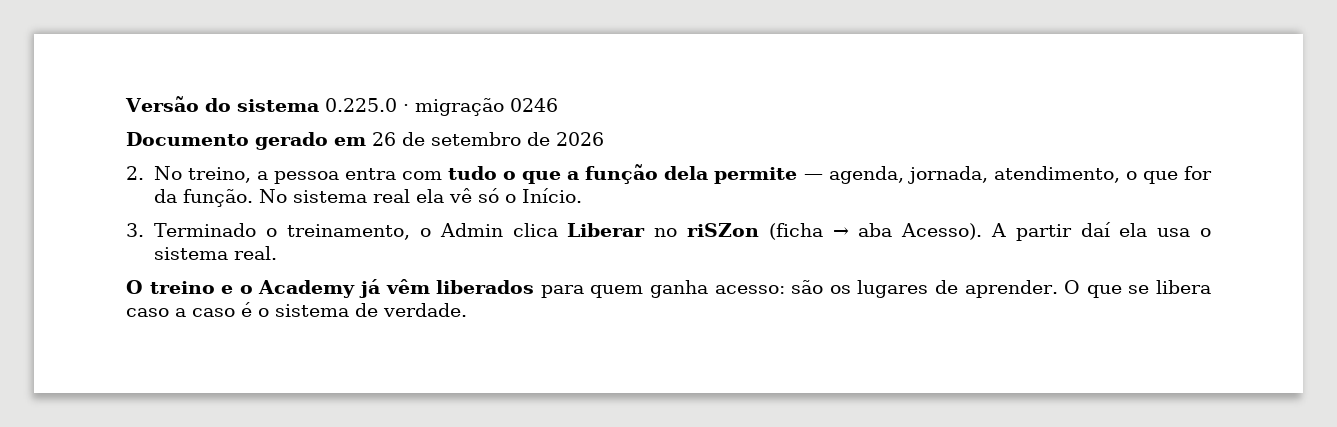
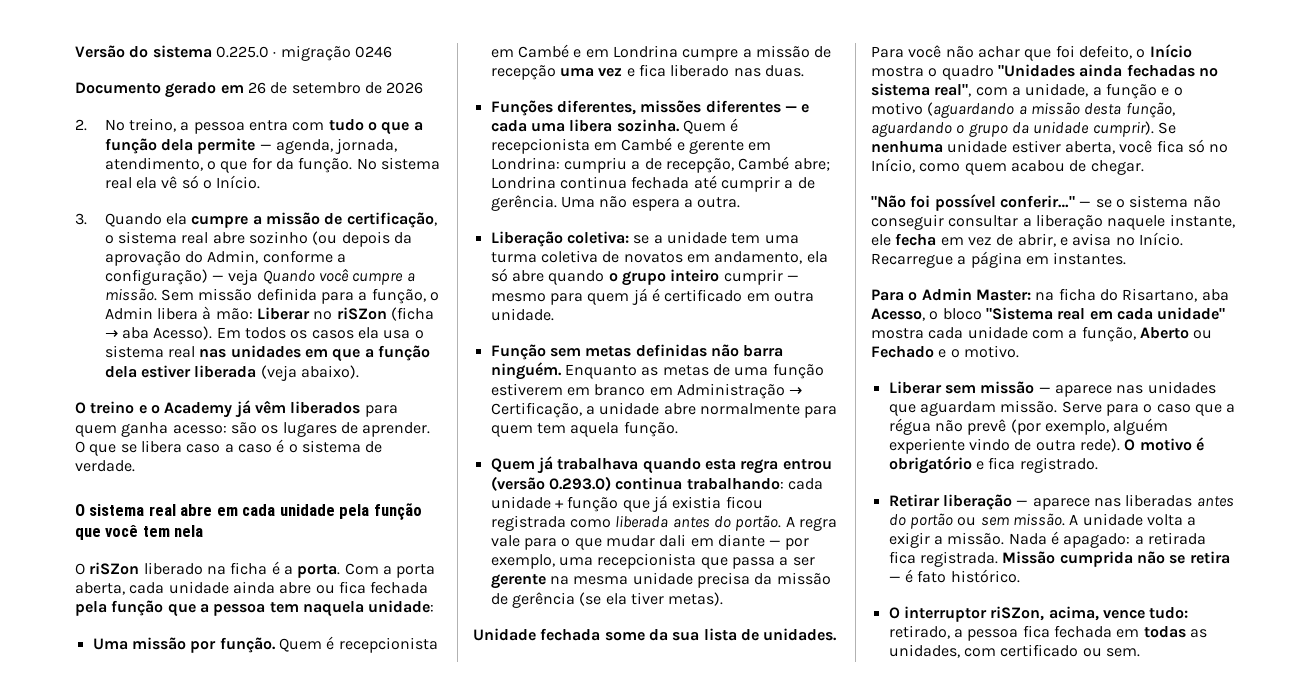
- 3. Terminado o treinamento, o Admin clica Liberar no riSZon (ficha → aba Acesso).
+ 3. Quando ela cumpre a missão de certificação, o sistema real abre sozinho (ou depois da aprovação do Admin, conforme a configuração) — veja Quando você cumpre a missão. Sem missão definida para a função, o Admin libera à mão: Liberar no riSZon (ficha → aba Acesso).
- A partir daí ela usa o sistema real.
+ Em todos os casos ela usa o sistema real nas unidades em que a função dela estiver liberada (veja abaixo).
+ O sistema real abre em cada unidade pela função que você tem nela
+ O riSZon liberado na ficha é a porta. Com a porta aberta, cada unidade ainda abre ou fica fechada pela função que a pessoa tem naquela unidade:
+ Uma missão por função. Quem é recepcionista em Cambé e em Londrina cumpre a missão de recepção uma vez e fica liberado nas duas.
+ Funções diferentes, missões diferentes — e cada uma libera sozinha. Quem é recepcionista em Cambé e gerente em Londrina: cumpriu a de recepção, Cambé abre; Londrina continua fechada até cumprir a de gerência. Uma não espera a outra.
+ Liberação coletiva: se a unidade tem uma turma coletiva de novatos em andamento, ela só abre quando o grupo inteiro cumprir — mesmo para quem já é certificado em outra unidade.
+ Função sem metas definidas não barra ninguém. Enquanto as metas de uma função estiverem em branco em Administração → Certificação, a unidade abre normalmente para quem tem aquela função.
+ Quem já trabalhava quando esta regra entrou (versão 0.293.0) continua trabalhando: cada unidade + função que já existia ficou registrada como liberada antes do portão. A regra vale para o que mudar dali em diante — por exemplo, uma recepcionista que passa a ser gerente na mesma unidade precisa da missão de gerência (se ela tiver metas).
+ Unidade fechada some da sua lista de unidades. Para você não achar que foi defeito, o Início mostra o quadro "Unidades ainda fechadas no sistema real", com a unidade, a função e o motivo (aguardando a missão desta função, aguardando o grupo da unidade cumprir). Se nenhuma unidade estiver aberta, você fica só no Início, como quem acabou de chegar.
+ "Não foi possível conferir…" — se o sistema não conseguir consultar a liberação naquele instante, ele fecha em vez de abrir, e avisa no Início. Recarregue a página em instantes.
+ Para o Admin Master: na ficha do Risartano, aba Acesso, o bloco "Sistema real em cada unidade" mostra cada unidade com a função, Aberto ou Fechado e o motivo.
+ Liberar sem missão — aparece nas unidades que aguardam missão. Serve para o caso que a régua não prevê (por exemplo, alguém experiente vindo de outra rede). O motivo é obrigatório e fica registrado.
+ Retirar liberação — aparece nas liberadas antes do portão ou sem missão. A unidade volta a exigir a missão. Nada é apagado: a retirada fica registrada. Missão cumprida não se retira — é fato histórico.
+ O interruptor riSZon, acima, vence tudo: retirado, a pessoa fica fechada em todas as unidades, com certificado ou sem.

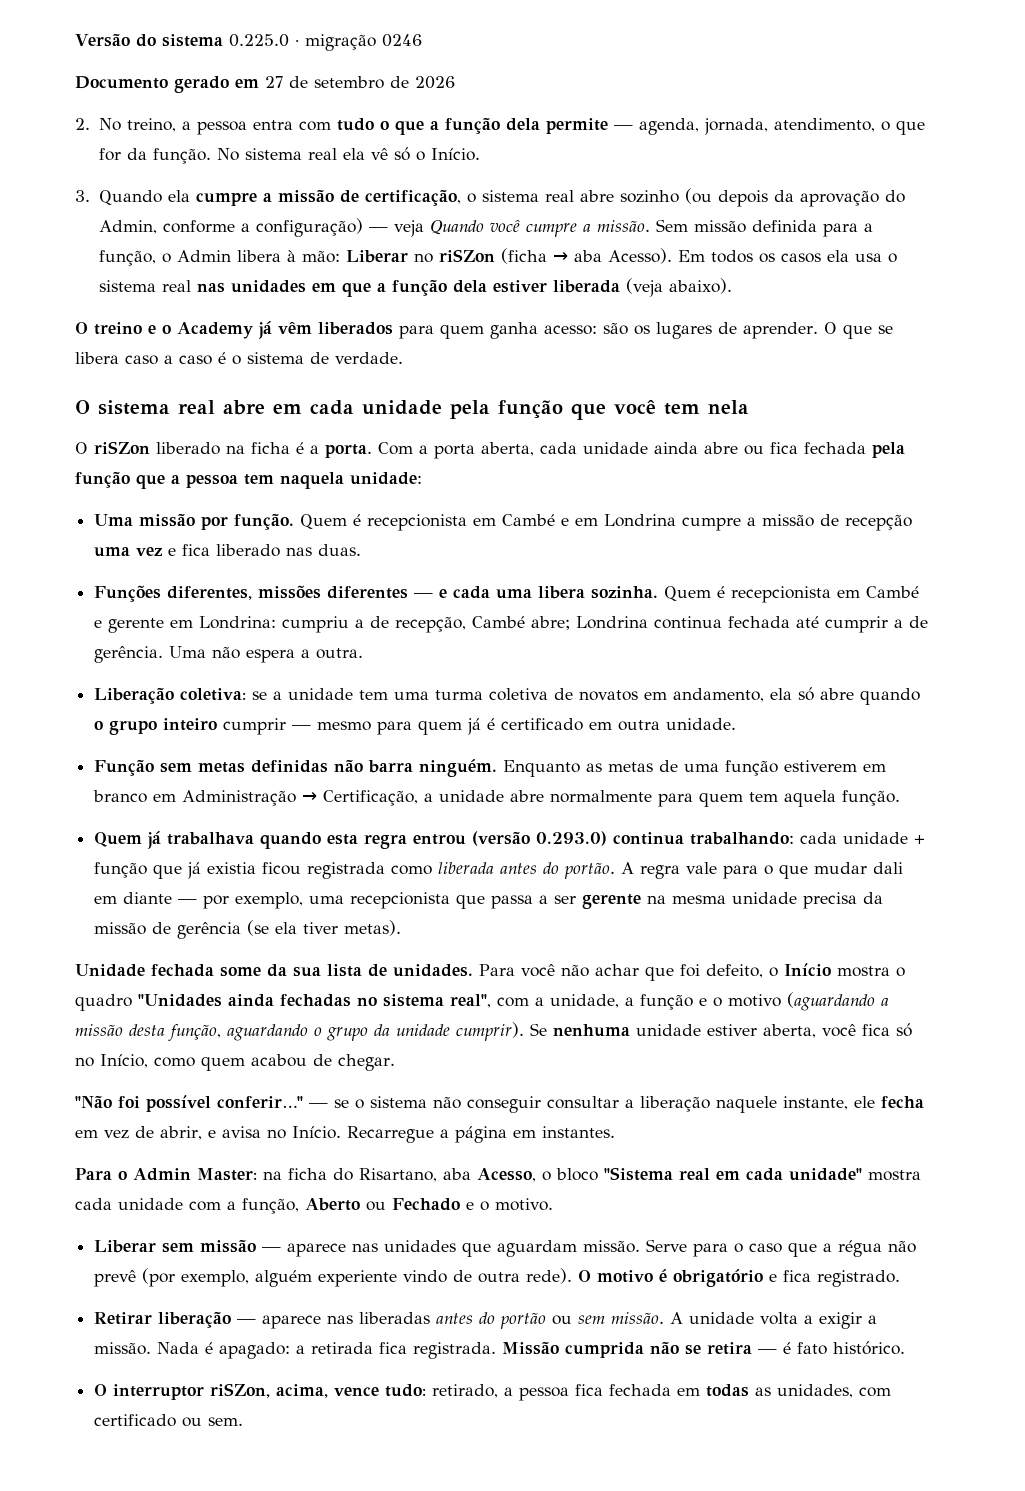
- Documento gerado em 26 de setembro de 2026
+ Documento gerado em 27 de setembro de 2026

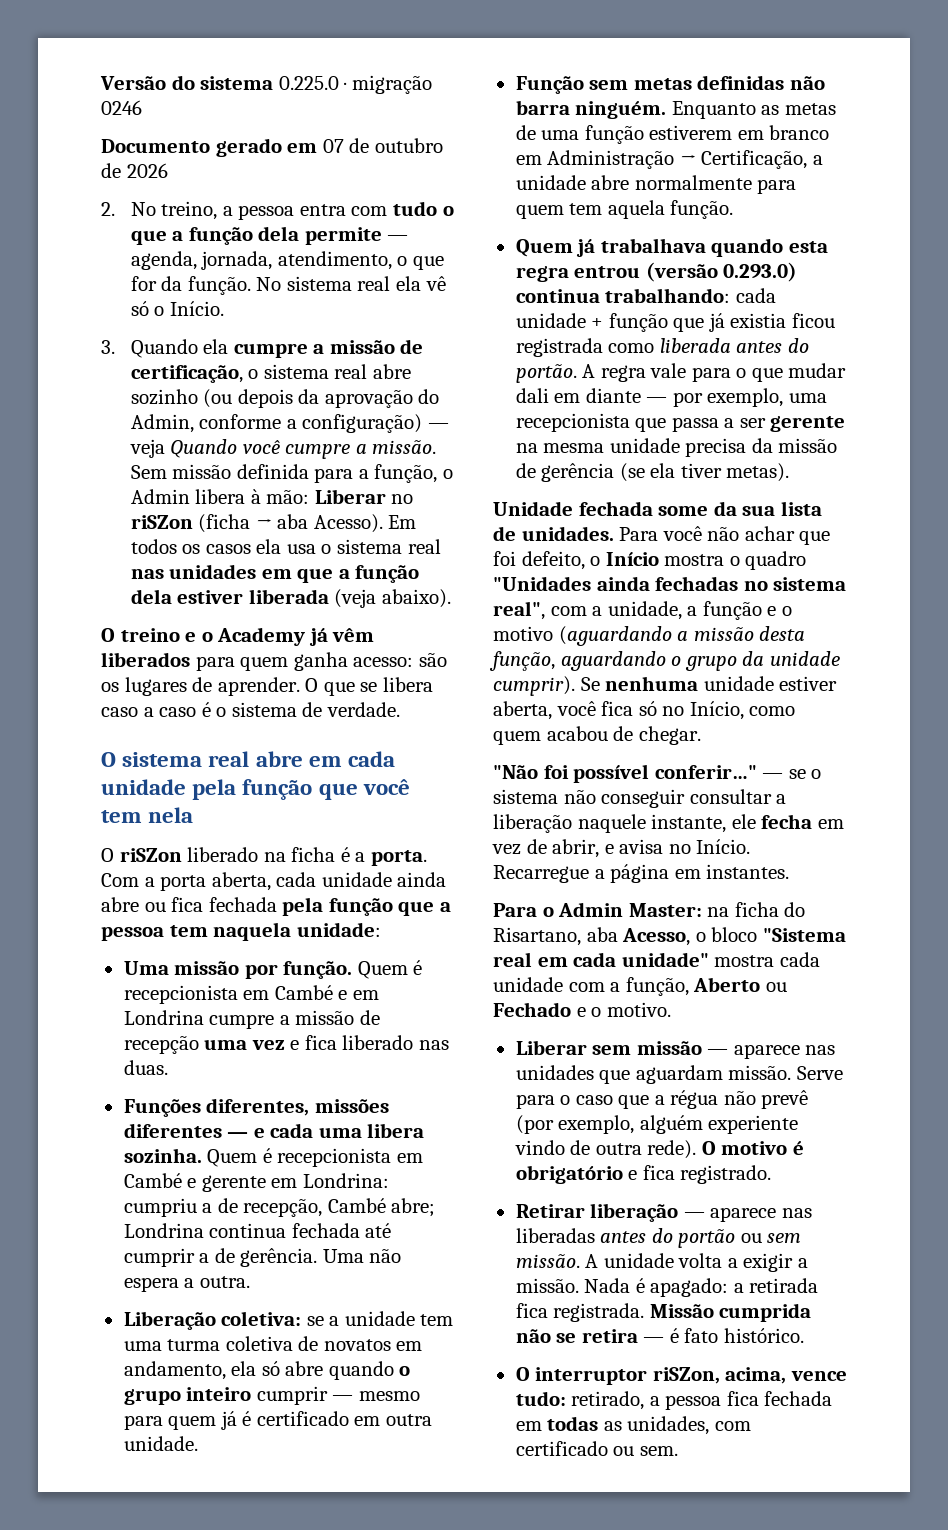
- Documento gerado em 27 de setembro de 2026
+ Documento gerado em 07 de outubro de 2026

